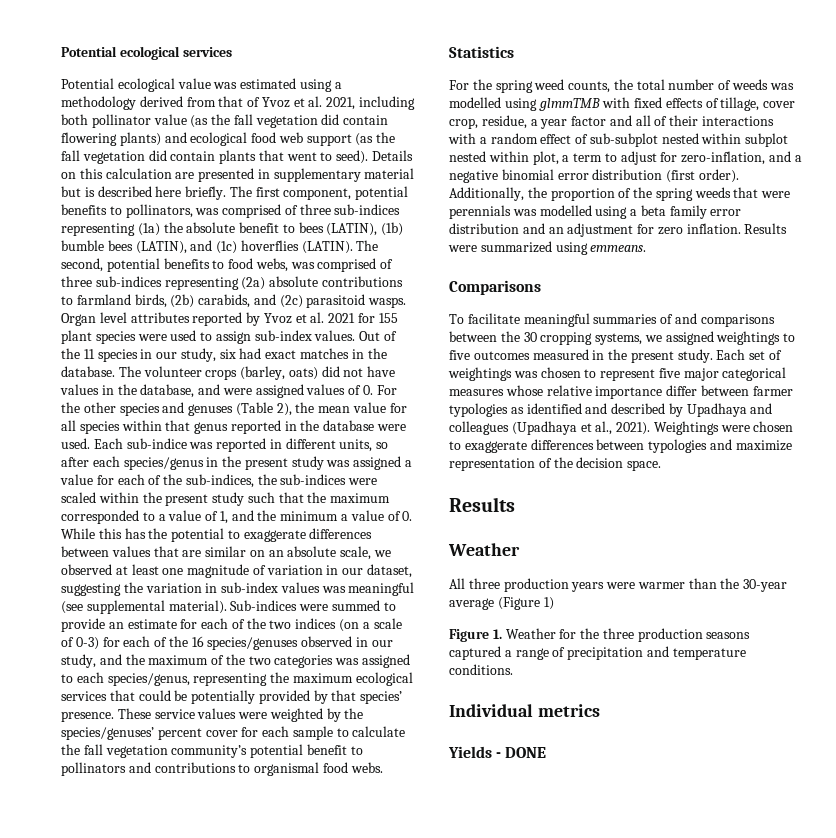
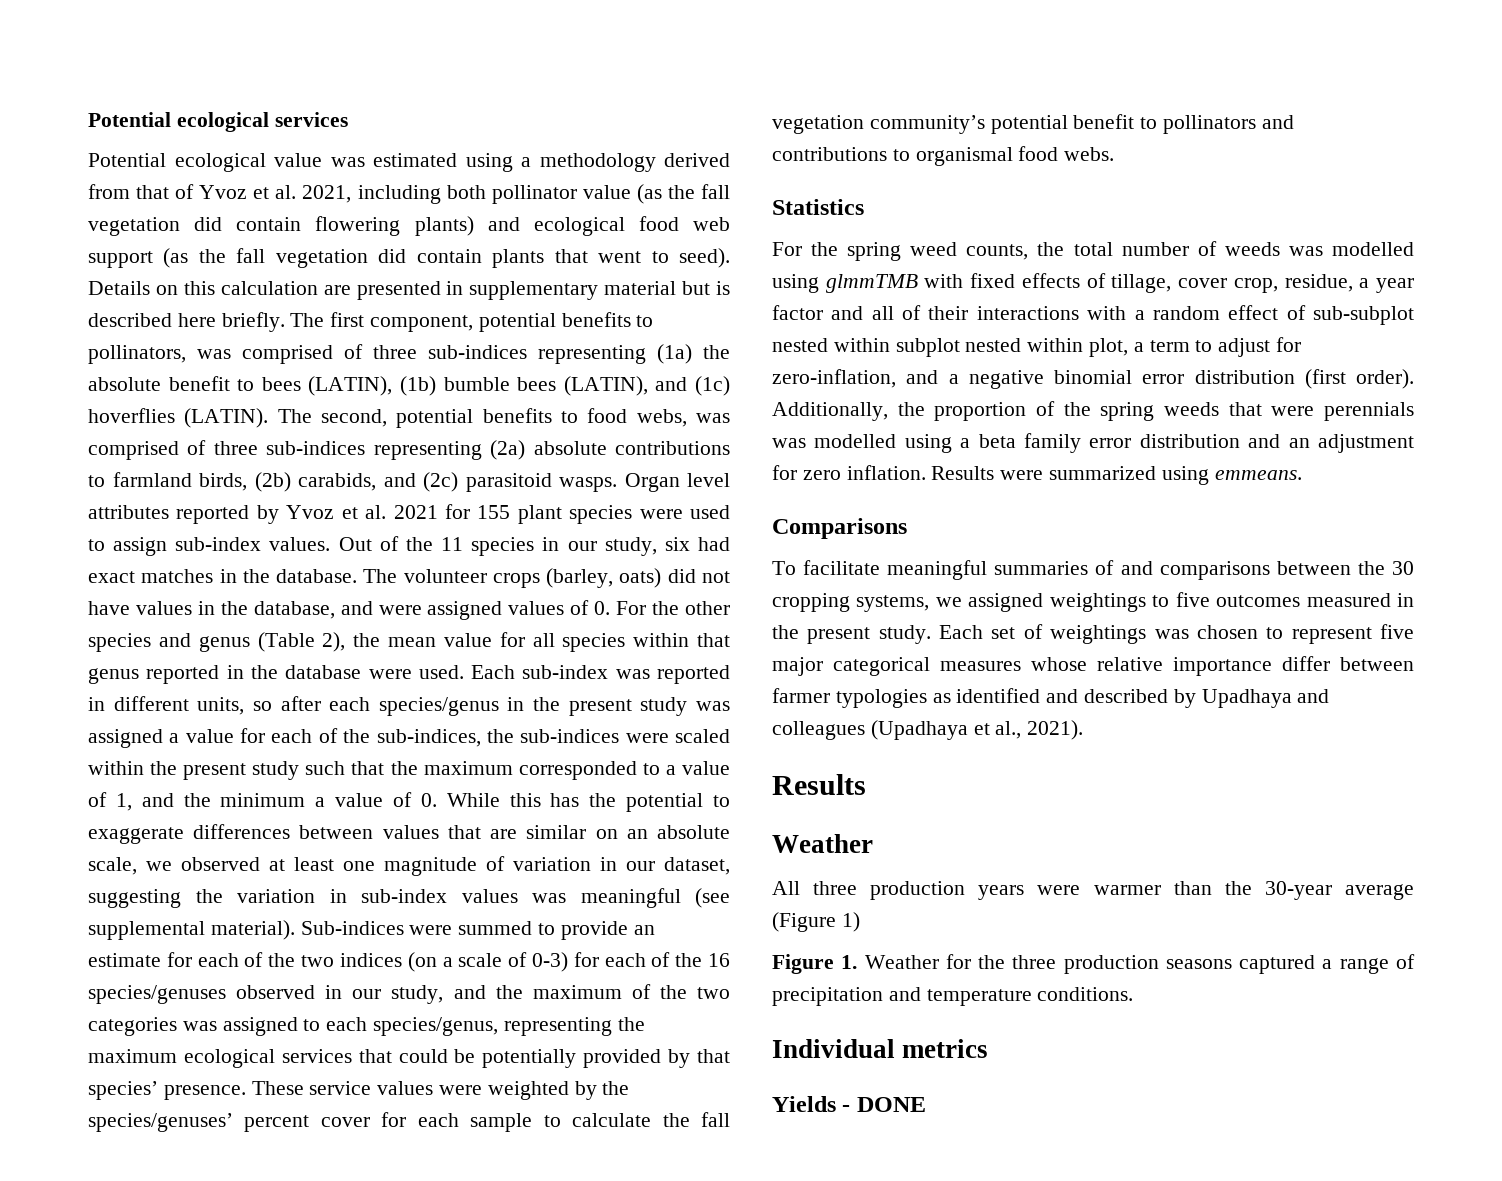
- The volunteer crops (barley, oats) did not have values in the database, and were assigned values of 0. For the other species and genuses (Table 2), the mean value for all species within that genus reported in the database were used.
+ The volunteer crops (barley, oats) did not have values in the database, and were assigned values of 0. For the other species and genus (Table 2), the mean value for all species within that genus reported in the database were used.
- Each sub-indice was reported in different units, so after each species/genus in the present study was assigned a value for each of the sub-indices, the sub-indices were scaled within the present study such that the maximum corresponded to a value of 1, and the minimum a value of 0. While this has the potential to exaggerate differences between values that are similar on an absolute scale, we observed at least one magnitude of variation in our dataset, suggesting the variation in sub-index values was meaningful (see supplemental material).
+ Each sub-index was reported in different units, so after each species/genus in the present study was assigned a value for each of the sub-indices, the sub-indices were scaled within the present study such that the maximum corresponded to a value of 1, and the minimum a value of 0. While this has the potential to exaggerate differences between values that are similar on an absolute scale, we observed at least one magnitude of variation in our dataset, suggesting the variation in sub-index values was meaningful (see supplemental material).
- Weightings were chosen to exaggerate differences between typologies and maximize representation of the decision space.

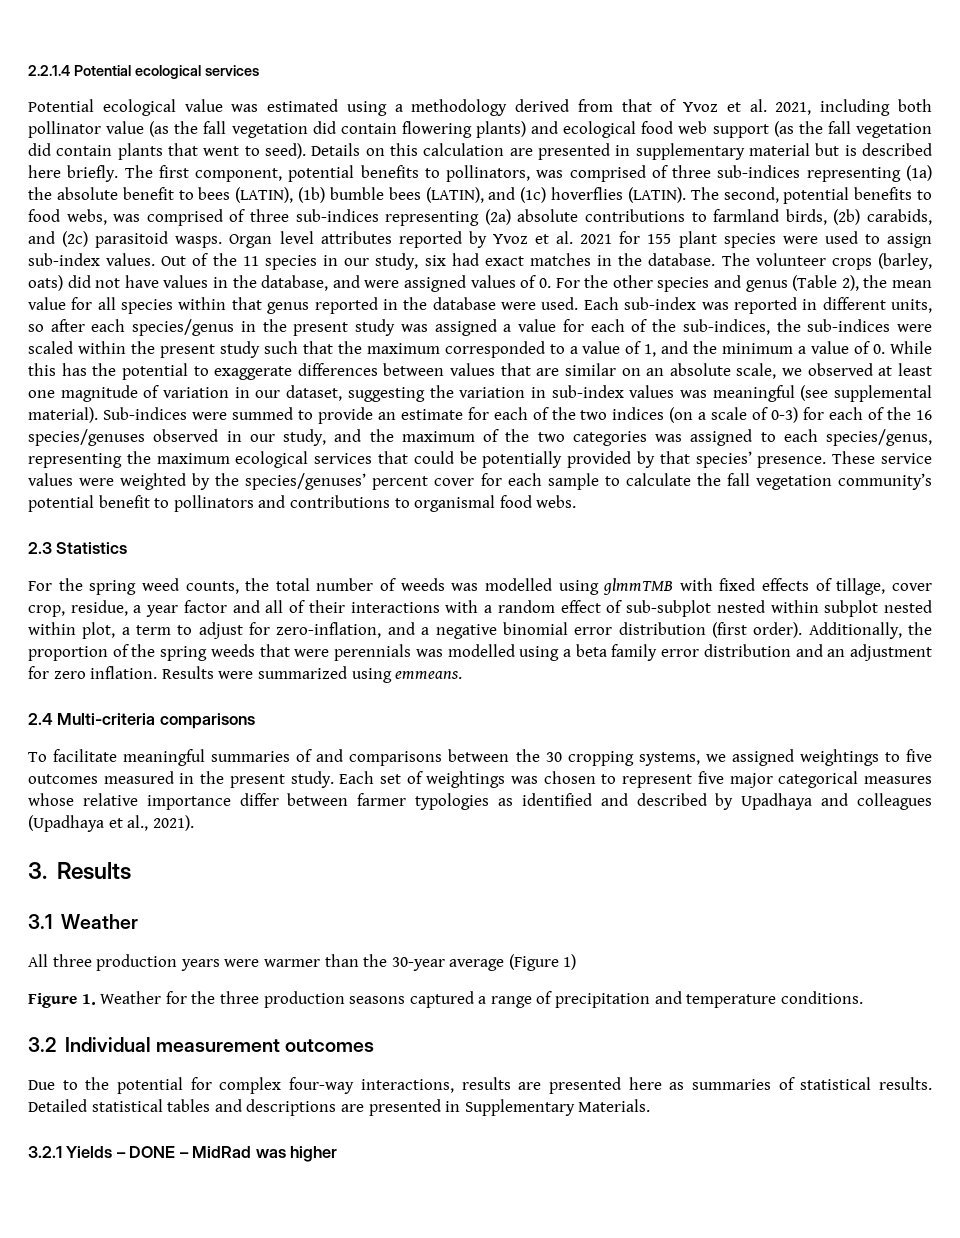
- Potential ecological services
+ 2.2.1.4 Potential ecological services
- Statistics
+ 2.3 Statistics
- Comparisons
+ 2.4 Multi-criteria comparisons
  Each set of weightings was chosen to represent five major categorical measures whose relative importance differ between farmer typologies as identified and described by Upadhaya and colleagues (Upadhaya et al., 2021).
- Results
- Weather
+ 3. Results
+ 3.1 Weather
- Individual metrics
- Yields - DONE
+ 3.2 Individual measurement outcomes
+ Due to the potential for complex four-way interactions, results are presented here as summaries of statistical results. Detailed statistical tables and descriptions are presented in Supplementary Materials.
+ 3.2.1 Yields – DONE – MidRad was higher

